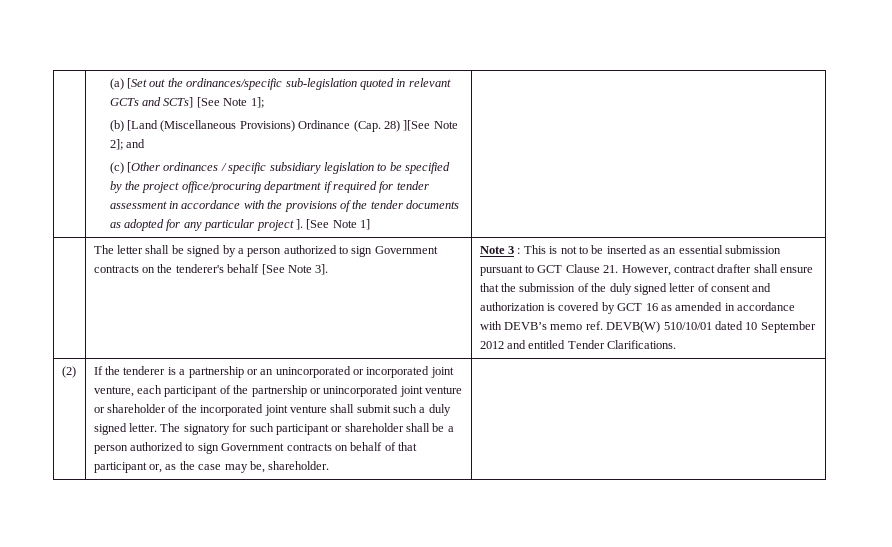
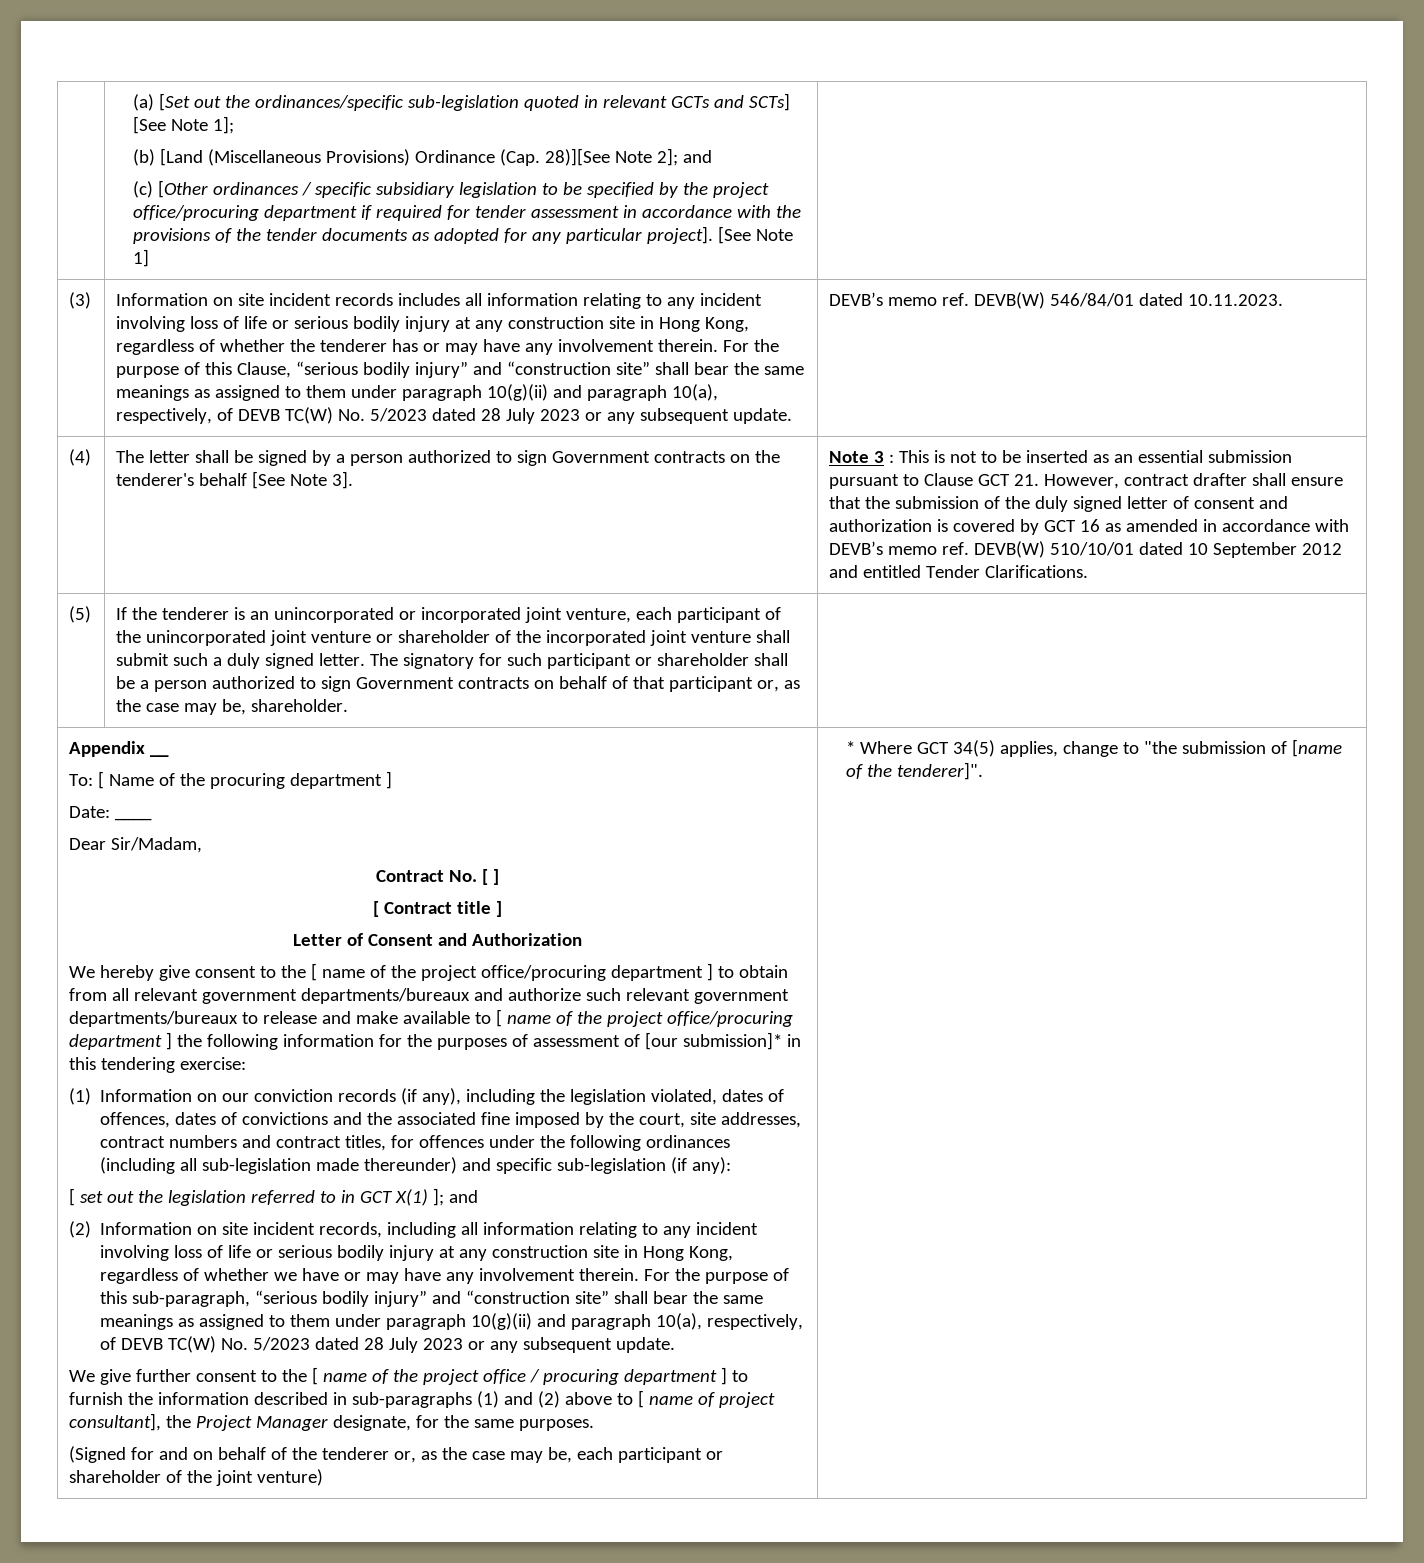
- (b) [Land (Miscellaneous Provisions) Ordinance (Cap. 28) ][See Note 2]; and
+ (b) [Land (Miscellaneous Provisions) Ordinance (Cap. 28)][See Note 2]; and
- (c) [Other ordinances / specific subsidiary legislation to be specified by the project office/procuring department if required for tender assessment in accordance with the provisions of the tender documents as adopted for any particular project ].
+ (c) [Other ordinances / specific subsidiary legislation to be specified by the project office/procuring department if required for tender assessment in accordance with the provisions of the tender documents as adopted for any particular project].
+ (3) | Information on site incident records includes all information relating to any incident involving loss of life or serious bodily injury at any construction site in Hong Kong, regardless of whether the tenderer has or may have any involvement therein. For the purpose of this Clause, “serious bodily injury” and “construction site” shall bear the same meanings as assigned to them under paragraph 10(g)(ii) and paragraph 10(a), respectively, of DEVB TC(W) No. 5/2023 dated 28 July 2023 or any subsequent update. | DEVB’s memo ref. DEVB(W) 546/84/01 dated 10.11.2023.
+ (4)
- Note 3 : This is not to be inserted as an essential submission pursuant to GCT Clause 21. However, contract drafter shall ensure that the submission of the duly signed letter of consent and authorization is covered by GCT 16 as amended in accordance with DEVB’s memo ref. DEVB(W) 510/10/01 dated 10 September 2012 and entitled Tender Clarifications.
+ Note 3 : This is not to be inserted as an essential submission pursuant to Clause GCT 21. However, contract drafter shall ensure that the submission of the duly signed letter of consent and authorization is covered by GCT 16 as amended in accordance with DEVB’s memo ref. DEVB(W) 510/10/01 dated 10 September 2012 and entitled Tender Clarifications.
- (2)
+ (5)
- If the tenderer is a partnership or an unincorporated or incorporated joint venture, each participant of the partnership or unincorporated joint venture or shareholder of the incorporated joint venture shall submit such a duly signed letter.
+ If the tenderer is an unincorporated or incorporated joint venture, each participant of the unincorporated joint venture or shareholder of the incorporated joint venture shall submit such a duly signed letter.
+ Appendix __
+ To: [ Name of the procuring department ]
+ Date: ____
+ Dear Sir/Madam,
+ Contract No. [ ]
+ [ Contract title ]
+ Letter of Consent and Authorization
+ We hereby give consent to the [ name of the project office/procuring department ] to obtain from all relevant government departments/bureaux and authorize such relevant government departments/bureaux to release and make available to [ name of the project office/procuring department ] the following information for the purposes of assessment of [our submission]* in this tendering exercise:
+ (1) Information on our conviction records (if any), including the legislation violated, dates of offences, dates of convictions and the associated fine imposed by the court, site addresses, contract numbers and contract titles, for offences under the following ordinances (including all sub-legislation made thereunder) and specific sub-legislation (if any):
+ [ set out the legislation referred to in GCT X(1) ]; and
+ (2) Information on site incident records, including all information relating to any incident involving loss of life or serious bodily injury at any construction site in Hong Kong, regardless of whether we have or may have any involvement therein. For the purpose of this sub-paragraph, “serious bodily injury” and “construction site” shall bear the same meanings as assigned to them under paragraph 10(g)(ii) and paragraph 10(a), respectively, of DEVB TC(W) No. 5/2023 dated 28 July 2023 or any subsequent update.
+ We give further consent to the [ name of the project office / procuring department ] to furnish the information described in sub-paragraphs (1) and (2) above to [ name of project consultant], the Project Manager designate, for the same purposes.
+ (Signed for and on behalf of the tenderer or, as the case may be, each participant or shareholder of the joint venture) | * Where GCT 34(5) applies, change to "the submission of [name of the tenderer]".

